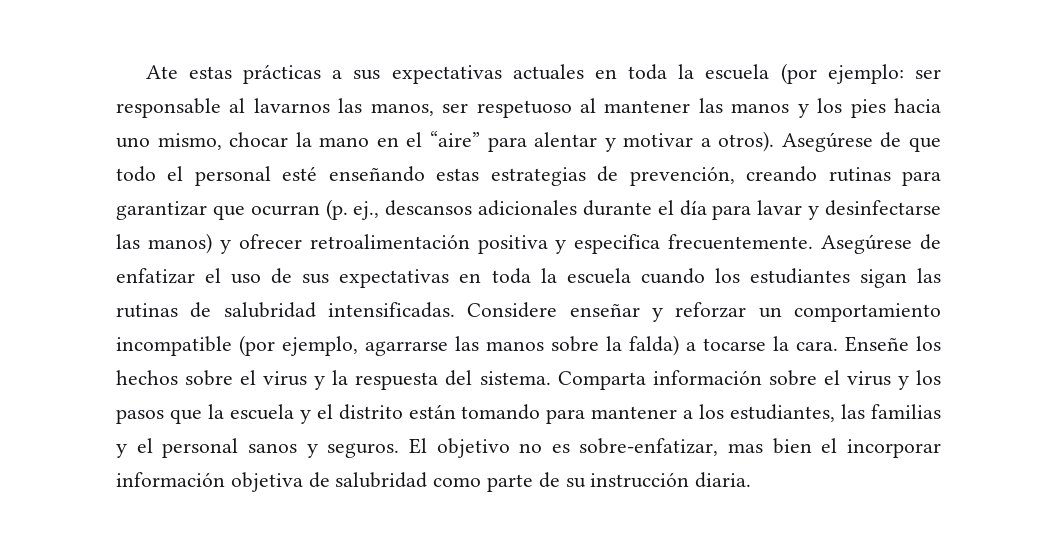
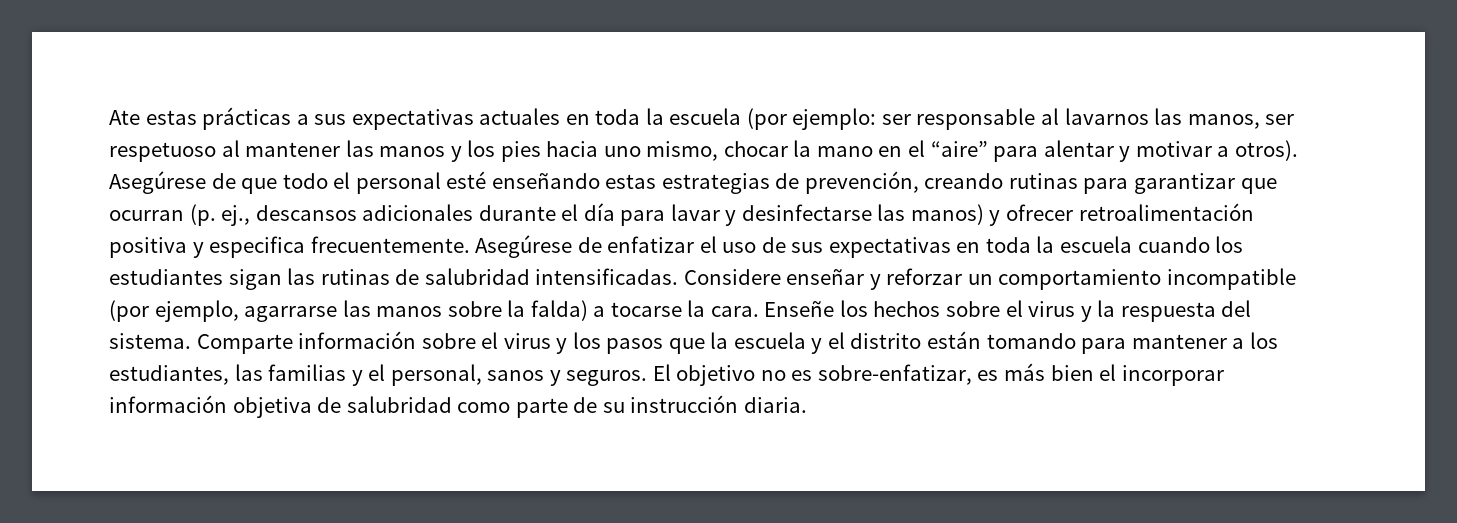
- Comparta información sobre el virus y los pasos que la escuela y el distrito están tomando para mantener a los estudiantes, las familias y el personal sanos y seguros.
+ Comparte información sobre el virus y los pasos que la escuela y el distrito están tomando para mantener a los estudiantes, las familias y el personal, sanos y seguros.
- El objetivo no es sobre-enfatizar, mas bien el incorporar información objetiva de salubridad como parte de su instrucción diaria.
+ El objetivo no es sobre-enfatizar, es más bien el incorporar información objetiva de salubridad como parte de su instrucción diaria.

